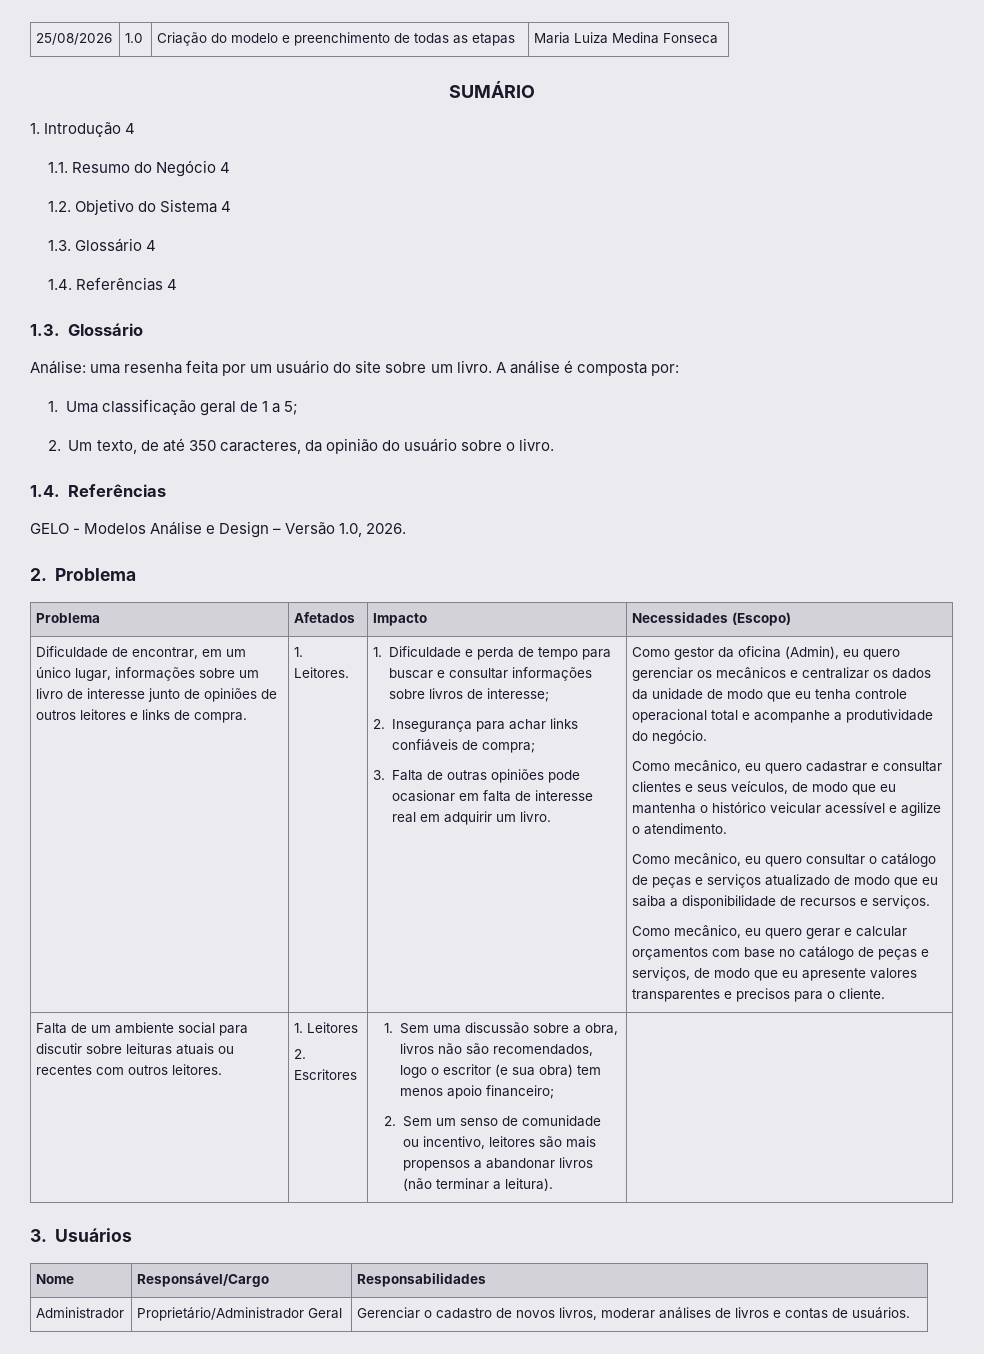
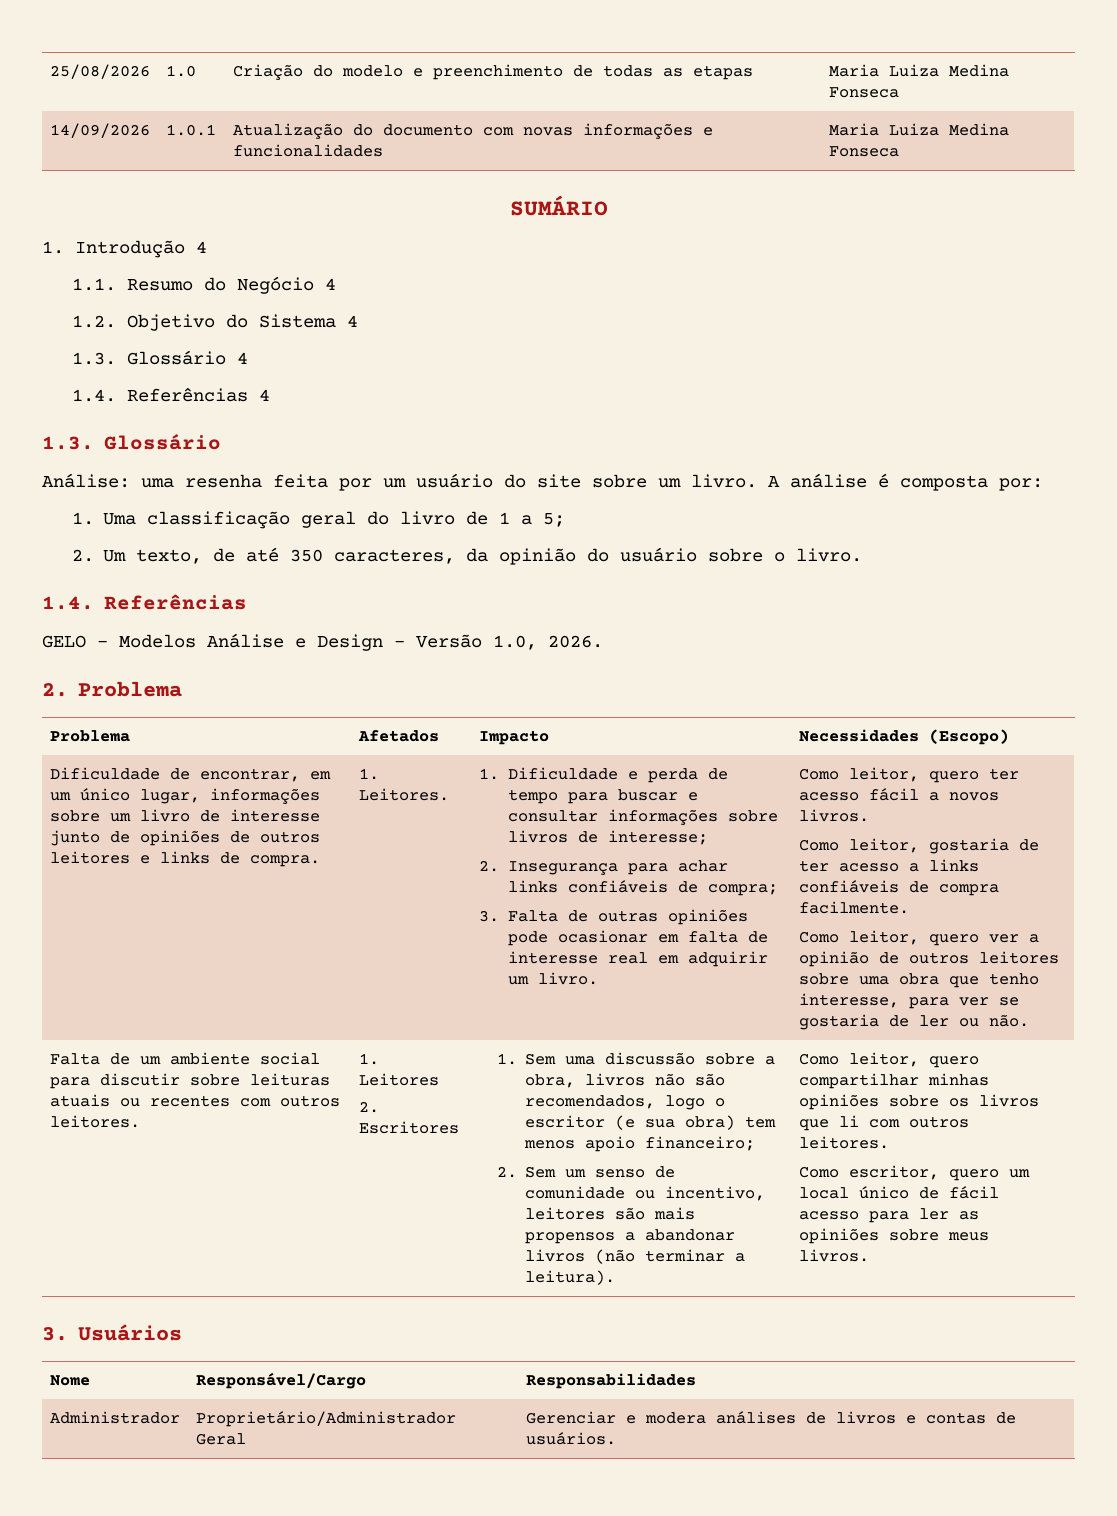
+ 14/09/2026 | 1.0.1 | Atualização do documento com novas informações e funcionalidades | Maria Luiza Medina Fonseca
- 1. Uma classificação geral de 1 a 5;
+ 1. Uma classificação geral do livro de 1 a 5;
- Como gestor da oficina (Admin), eu quero gerenciar os mecânicos e centralizar os dados da unidade de modo que eu tenha controle operacional total e acompanhe a produtividade do negócio.
- Como mecânico, eu quero cadastrar e consultar clientes e seus veículos, de modo que eu mantenha o histórico veicular acessível e agilize o atendimento.
- Como mecânico, eu quero consultar o catálogo de peças e serviços atualizado de modo que eu saiba a disponibilidade de recursos e serviços.
- Como mecânico, eu quero gerar e calcular orçamentos com base no catálogo de peças e serviços, de modo que eu apresente valores transparentes e precisos para o cliente.
+ Como leitor, quero ter acesso fácil a novos livros.
+ Como leitor, gostaria de ter acesso a links confiáveis de compra facilmente.
+ Como leitor, quero ver a opinião de outros leitores sobre uma obra que tenho interesse, para ver se gostaria de ler ou não.
+ Como leitor, quero compartilhar minhas opiniões sobre os livros que li com outros leitores.
+ Como escritor, quero um local único de fácil acesso para ler as opiniões sobre meus livros.
- Administrador | Proprietário/Administrador Geral | Gerenciar o cadastro de novos livros, moderar análises de livros e contas de usuários.
+ Administrador | Proprietário/Administrador Geral | Gerenciar e modera análises de livros e contas de usuários.

